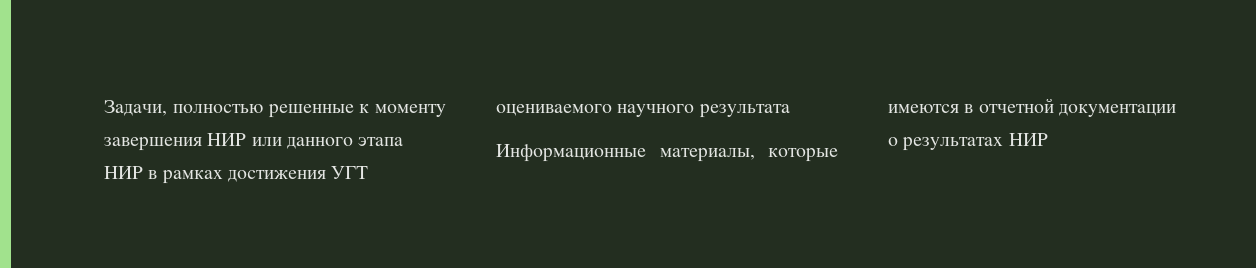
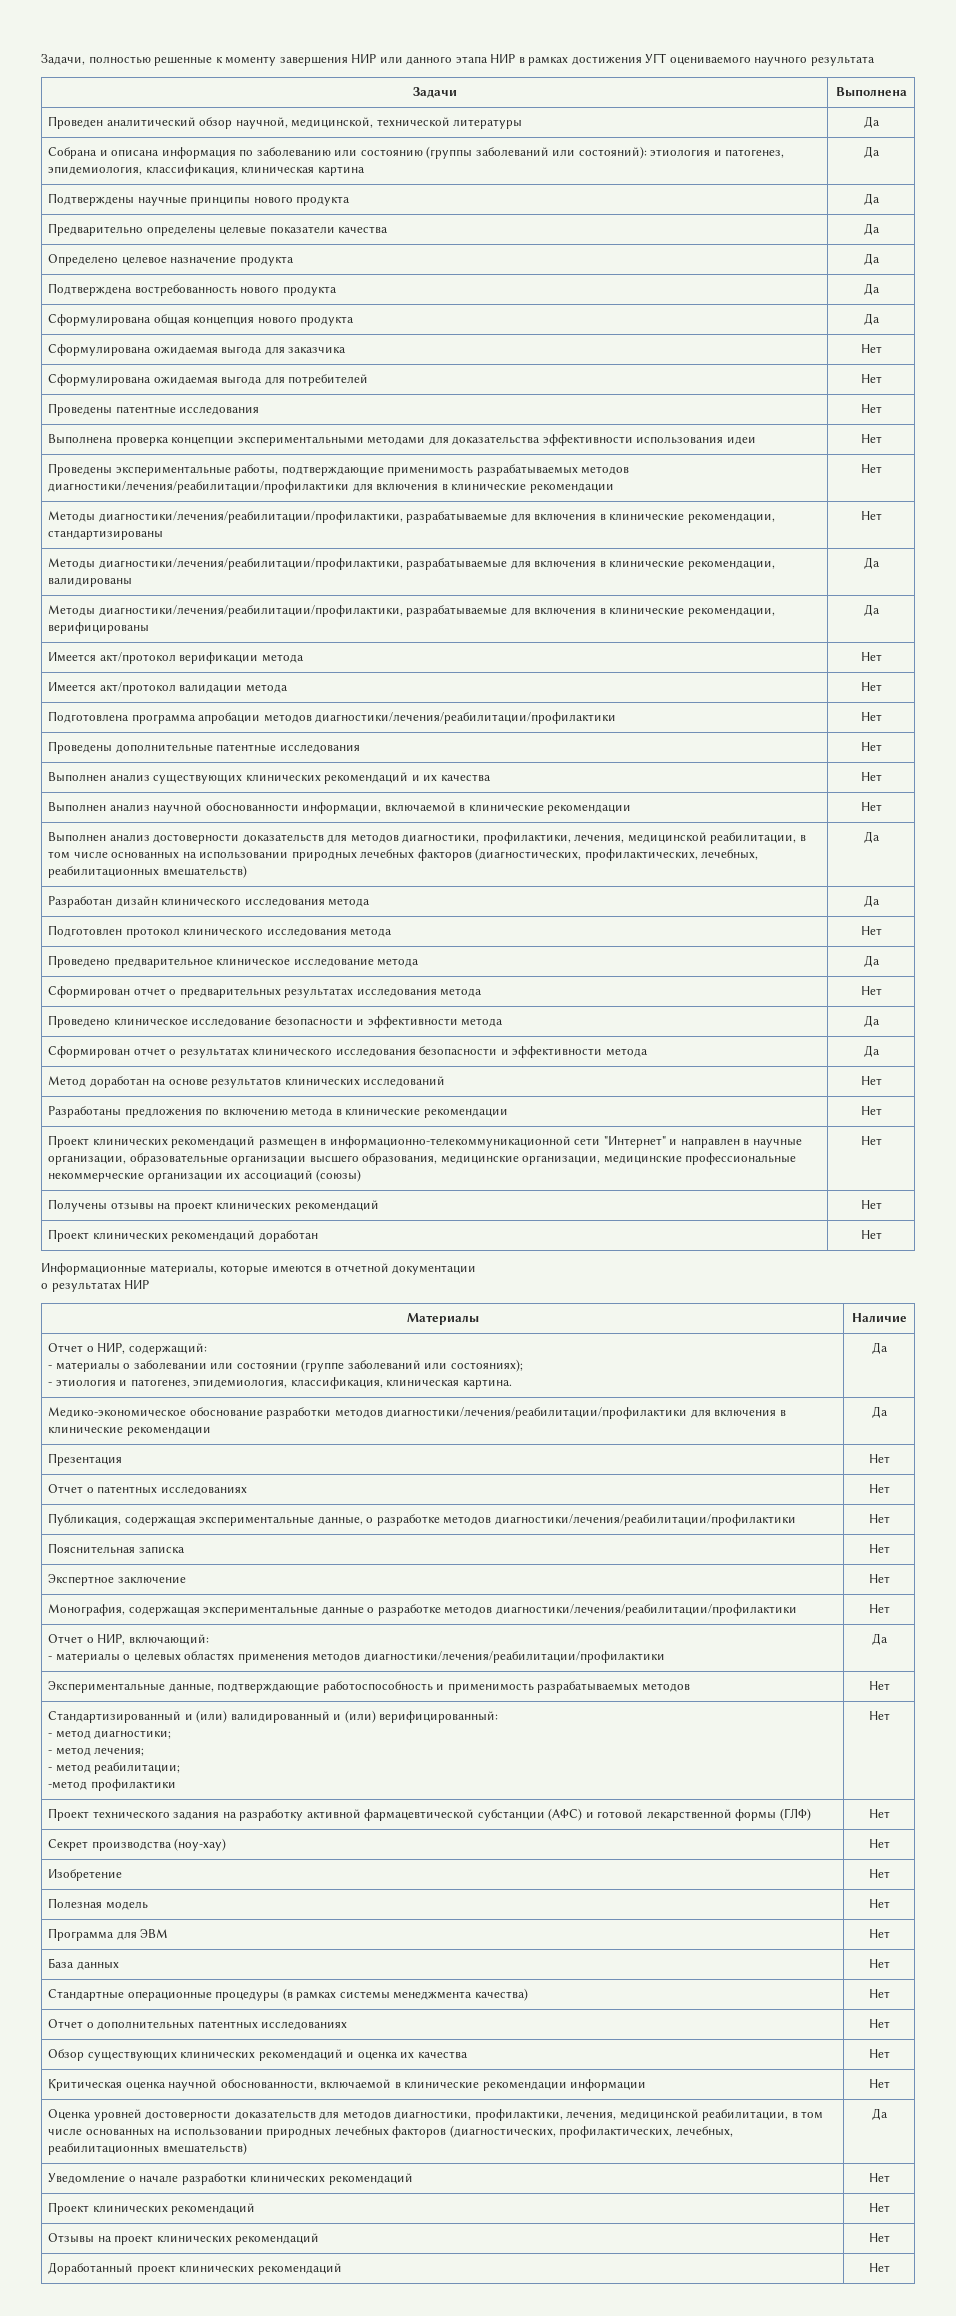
+ Задачи | Выполнена
+ Проведен аналитический обзор научной, медицинской, технической литературы | Да
+ Собрана и описана информация по заболеванию или состоянию (группы заболеваний или состояний): этиология и патогенез, эпидемиология, классификация, клиническая картина | Да
+ Подтверждены научные принципы нового продукта | Да
+ Предварительно определены целевые показатели качества | Да
+ Определено целевое назначение продукта | Да
+ Подтверждена востребованность нового продукта | Да
+ Сформулирована общая концепция нового продукта | Да
+ Сформулирована ожидаемая выгода для заказчика | Нет
+ Сформулирована ожидаемая выгода для потребителей | Нет
+ Проведены патентные исследования | Нет
+ Выполнена проверка концепции экспериментальными методами для доказательства эффективности использования идеи | Нет
+ Проведены экспериментальные работы, подтверждающие применимость разрабатываемых методов диагностики/лечения/реабилитации/профилактики для включения в клинические рекомендации | Нет
+ Методы диагностики/лечения/реабилитации/профилактики, разрабатываемые для включения в клинические рекомендации, стандартизированы | Нет
+ Методы диагностики/лечения/реабилитации/профилактики, разрабатываемые для включения в клинические рекомендации, валидированы | Да
+ Методы диагностики/лечения/реабилитации/профилактики, разрабатываемые для включения в клинические рекомендации, верифицированы | Да
+ Имеется акт/протокол верификации метода | Нет
+ Имеется акт/протокол валидации метода | Нет
+ Подготовлена программа апробации методов диагностики/лечения/реабилитации/профилактики | Нет
+ Проведены дополнительные патентные исследования | Нет
+ Выполнен анализ существующих клинических рекомендаций и их качества | Нет
+ Выполнен анализ научной обоснованности информации, включаемой в клинические рекомендации | Нет
+ Выполнен анализ достоверности доказательств для методов диагностики, профилактики, лечения, медицинской реабилитации, в том числе основанных на использовании природных лечебных факторов (диагностических, профилактических, лечебных, реабилитационных вмешательств) | Да
+ Разработан дизайн клинического исследования метода | Да
+ Подготовлен протокол клинического исследования метода | Нет
+ Проведено предварительное клиническое исследование метода | Да
+ Сформирован отчет о предварительных результатах исследования метода | Нет
+ Проведено клиническое исследование безопасности и эффективности метода | Да
+ Сформирован отчет о результатах клинического исследования безопасности и эффективности метода | Да
+ Метод доработан на основе результатов клинических исследований | Нет
+ Разработаны предложения по включению метода в клинические рекомендации | Нет
+ Проект клинических рекомендаций размещен в информационно-телекоммуникационной сети "Интернет" и направлен в научные организации, образовательные организации высшего образования, медицинские организации, медицинские профессиональные некоммерческие организации их ассоциаций (союзы) | Нет
+ Получены отзывы на проект клинических рекомендаций | Нет
+ Проект клинических рекомендаций доработан | Нет
+ Материалы | Наличие
+ Отчет о НИР, содержащий:
+ - материалы о заболевании или состоянии (группе заболеваний или состояниях);
+ - этиология и патогенез, эпидемиология, классификация, клиническая картина. | Да
+ Медико-экономическое обоснование разработки методов диагностики/лечения/реабилитации/профилактики для включения в клинические рекомендации | Да
+ Презентация | Нет
+ Отчет о патентных исследованиях | Нет
+ Публикация, содержащая экспериментальные данные, о разработке методов диагностики/лечения/реабилитации/профилактики | Нет
+ Пояснительная записка | Нет
+ Экспертное заключение | Нет
+ Монография, содержащая экспериментальные данные о разработке методов диагностики/лечения/реабилитации/профилактики | Нет
+ Отчет о НИР, включающий:
+ - материалы о целевых областях применения методов диагностики/лечения/реабилитации/профилактики | Да
+ Экспериментальные данные, подтверждающие работоспособность и применимость разрабатываемых методов | Нет
+ Стандартизированный и (или) валидированный и (или) верифицированный:
+ - метод диагностики;
+ - метод лечения;
+ - метод реабилитации;
+ -метод профилактики | Нет
+ Проект технического задания на разработку активной фармацевтической субстанции (АФС) и готовой лекарственной формы (ГЛФ) | Нет
+ Секрет производства (ноу-хау) | Нет
+ Изобретение | Нет
+ Полезная модель | Нет
+ Программа для ЭВМ | Нет
+ База данных | Нет
+ Стандартные операционные процедуры (в рамках системы менеджмента качества) | Нет
+ Отчет о дополнительных патентных исследованиях | Нет
+ Обзор существующих клинических рекомендаций и оценка их качества | Нет
+ Критическая оценка научной обоснованности, включаемой в клинические рекомендации информации | Нет
+ Оценка уровней достоверности доказательств для методов диагностики, профилактики, лечения, медицинской реабилитации, в том числе основанных на использовании природных лечебных факторов (диагностических, профилактических, лечебных, реабилитационных вмешательств) | Да
+ Уведомление о начале разработки клинических рекомендаций | Нет
+ Проект клинических рекомендаций | Нет
+ Отзывы на проект клинических рекомендаций | Нет
+ Доработанный проект клинических рекомендаций | Нет

